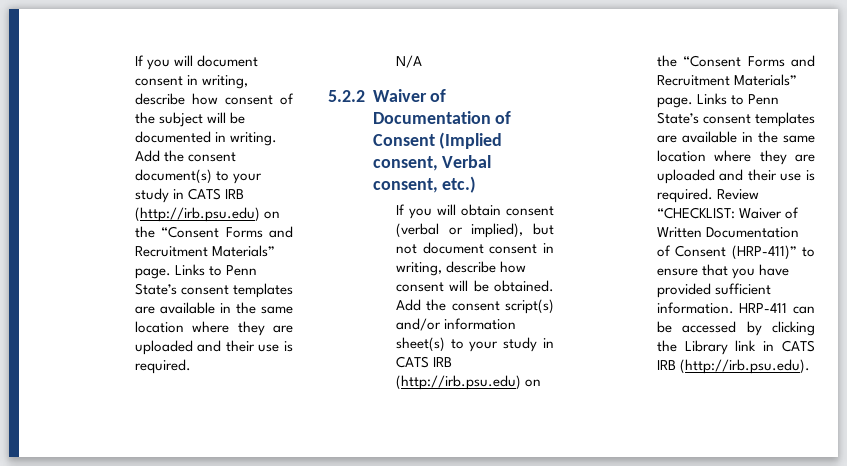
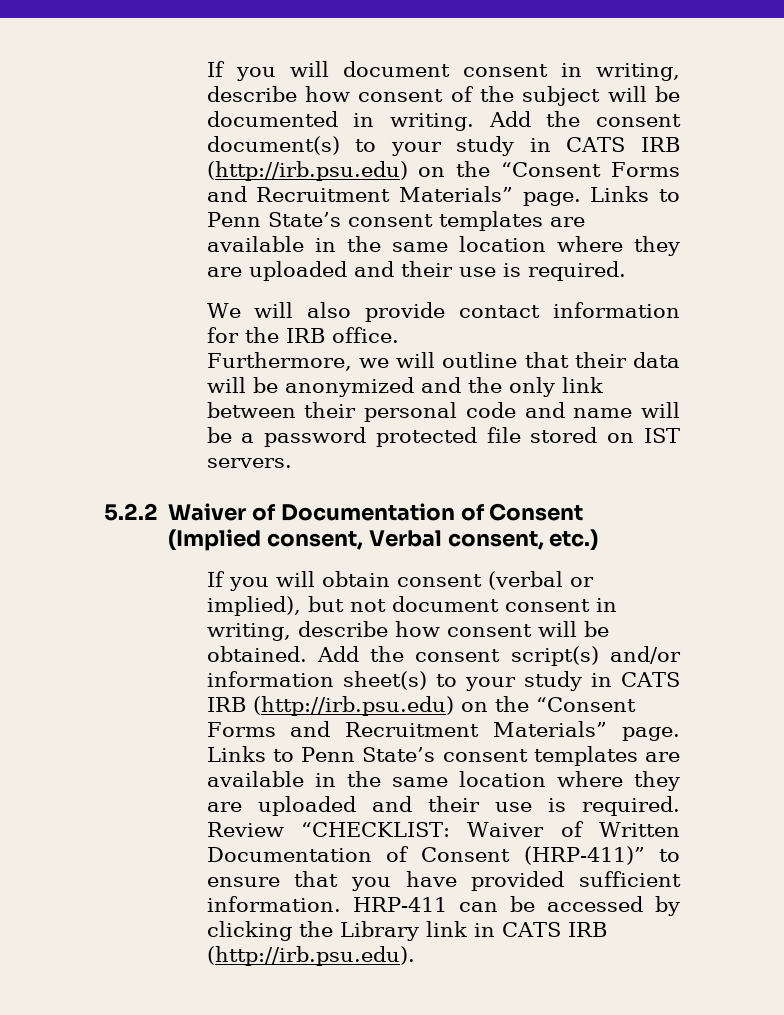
- N/A
+ We will also provide contact information for the IRB office.
+ Furthermore, we will outline that their data will be anonymized and the only link between their personal code and name will be a password protected file stored on IST servers.

